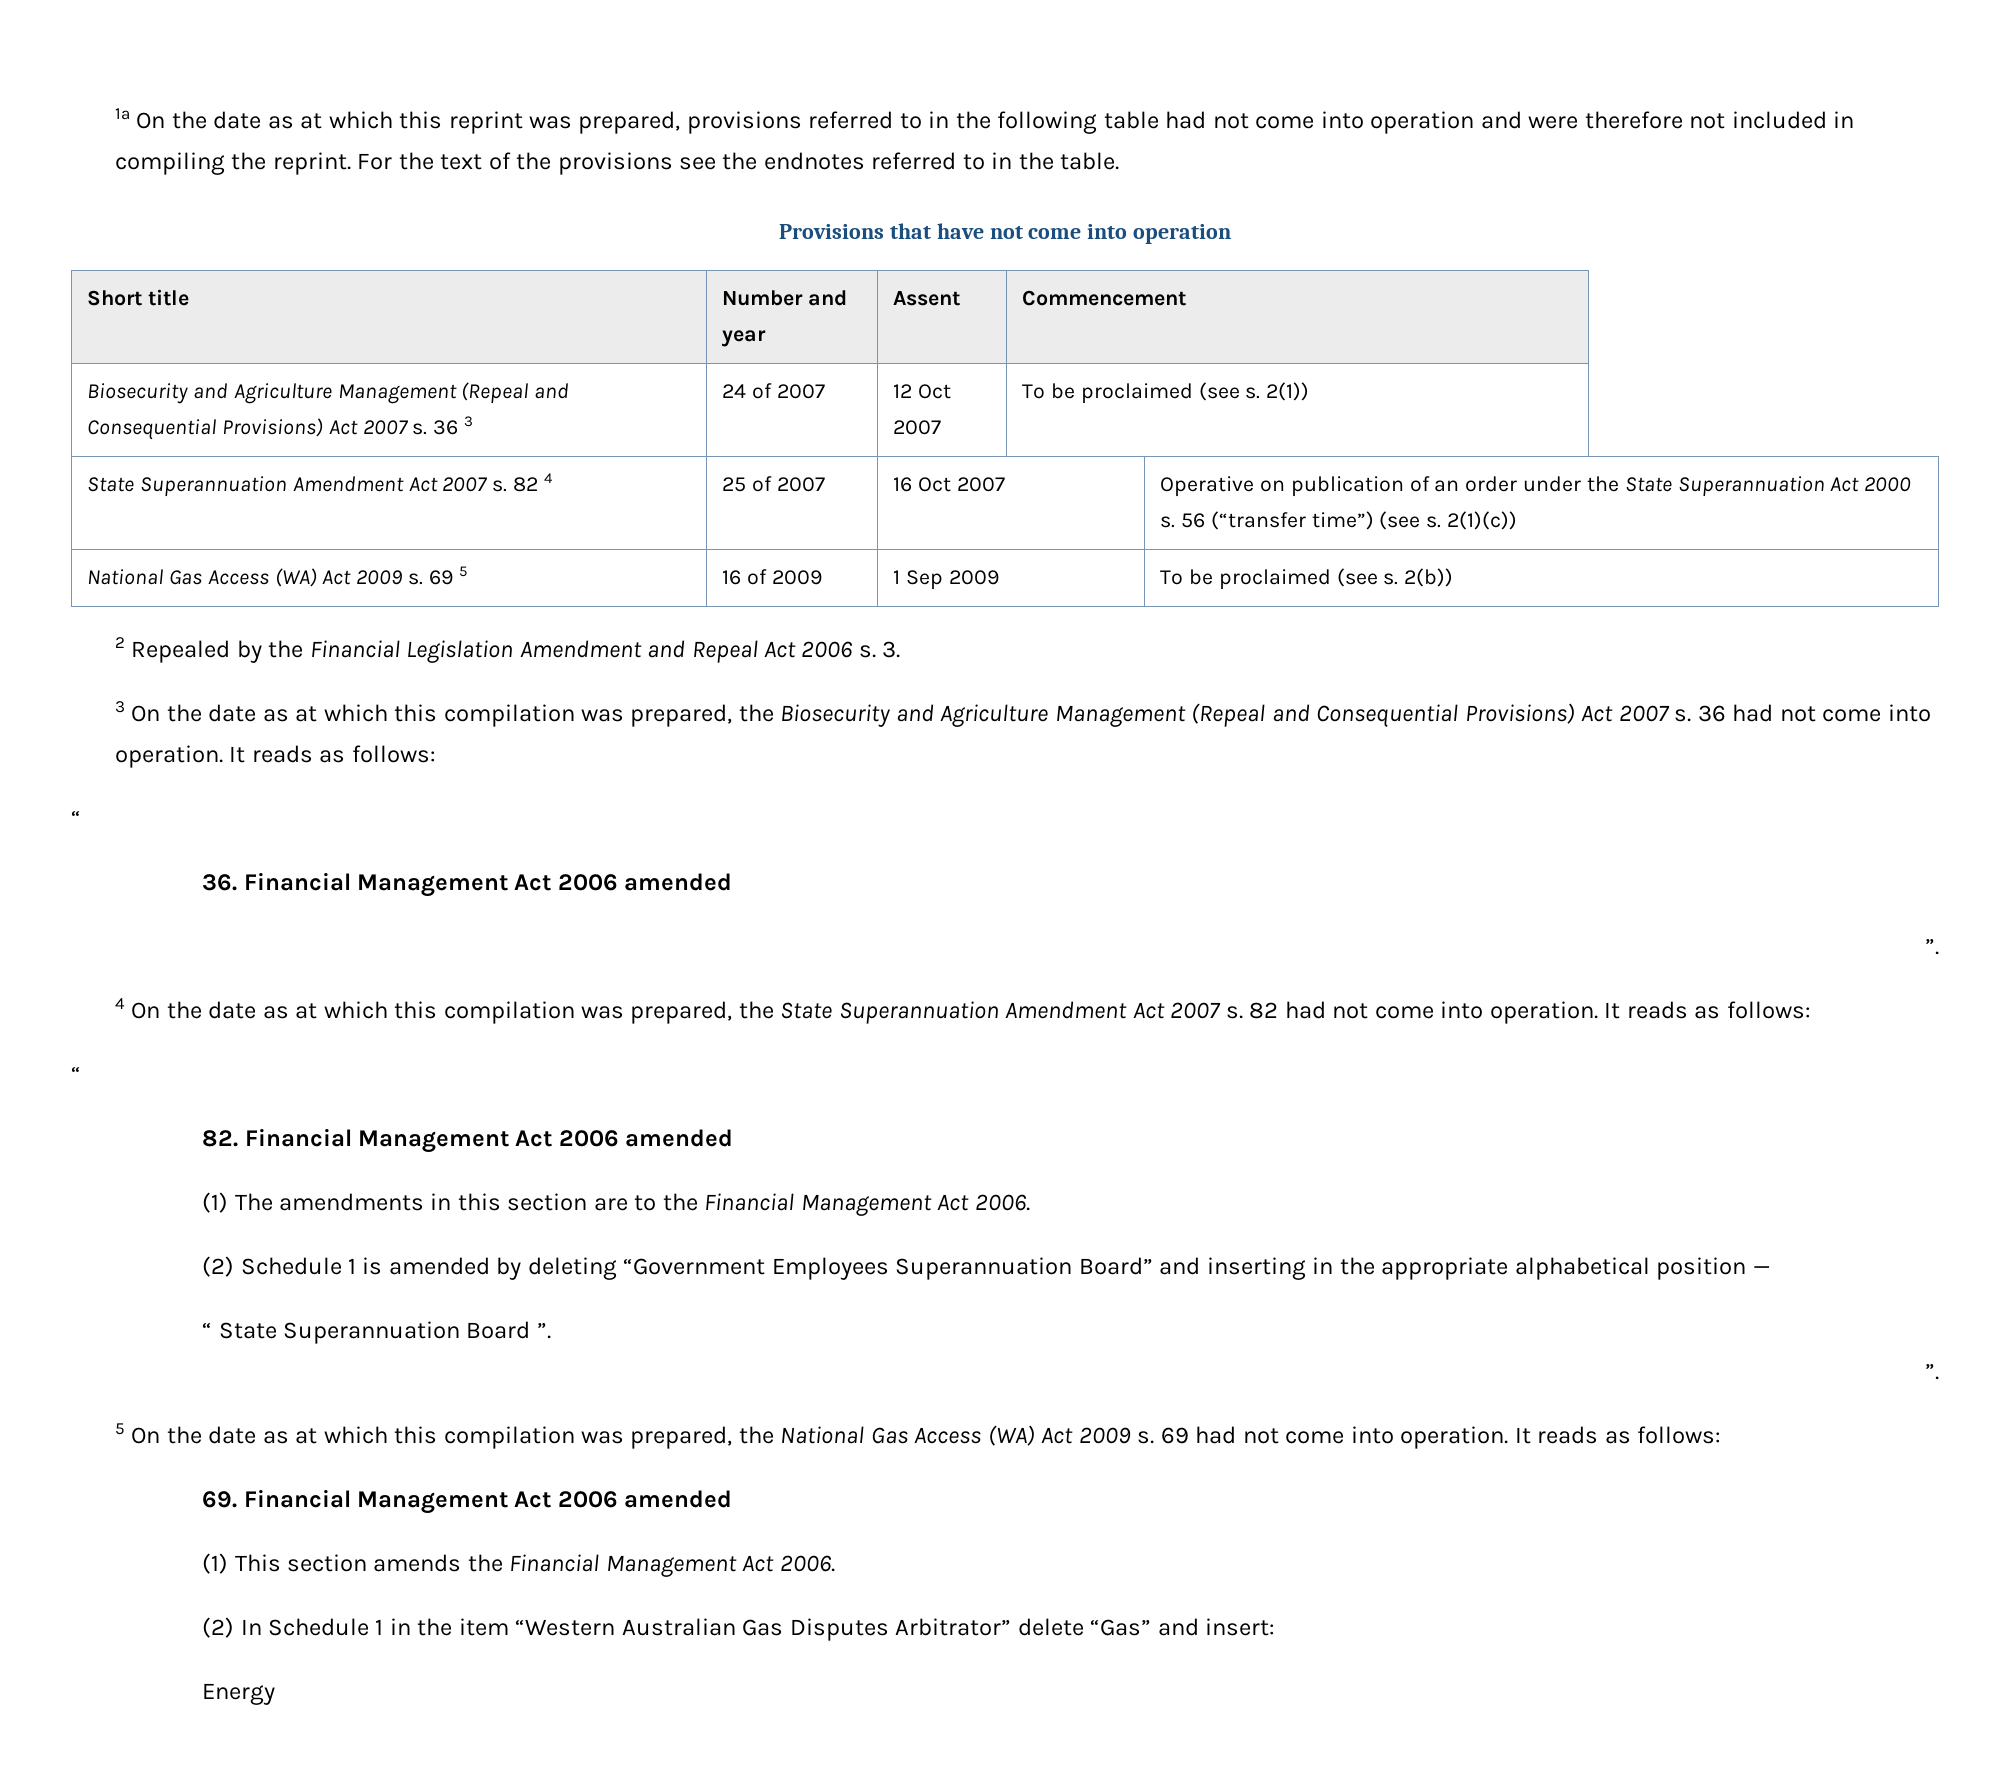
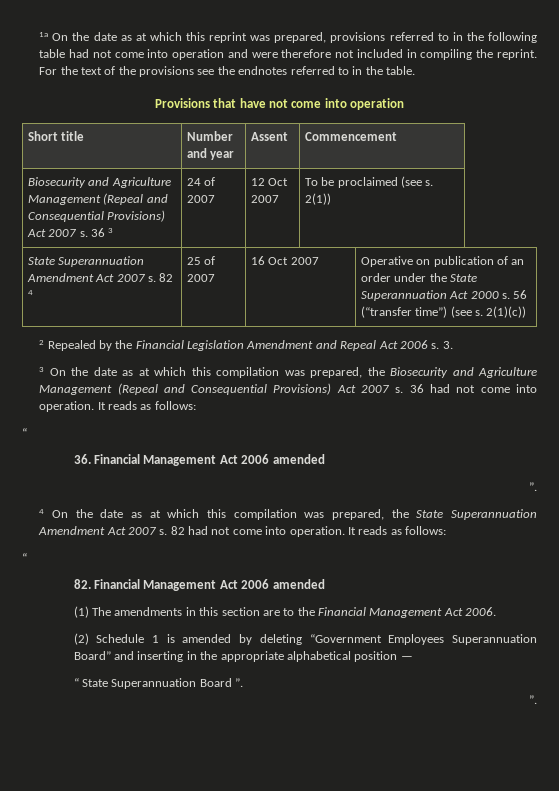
- National Gas Access (WA) Act 2009 s. 69 5 | 16 of 2009 | 1 Sep 2009 | To be proclaimed (see s. 2(b))
- 5 On the date as at which this compilation was prepared, the National Gas Access (WA) Act 2009 s. 69 had not come into operation. It reads as follows:
- 69. Financial Management Act 2006 amended
- (1) This section amends the Financial Management Act 2006.
- (2) In Schedule 1 in the item “Western Australian Gas Disputes Arbitrator” delete “Gas” and insert:
- Energy

